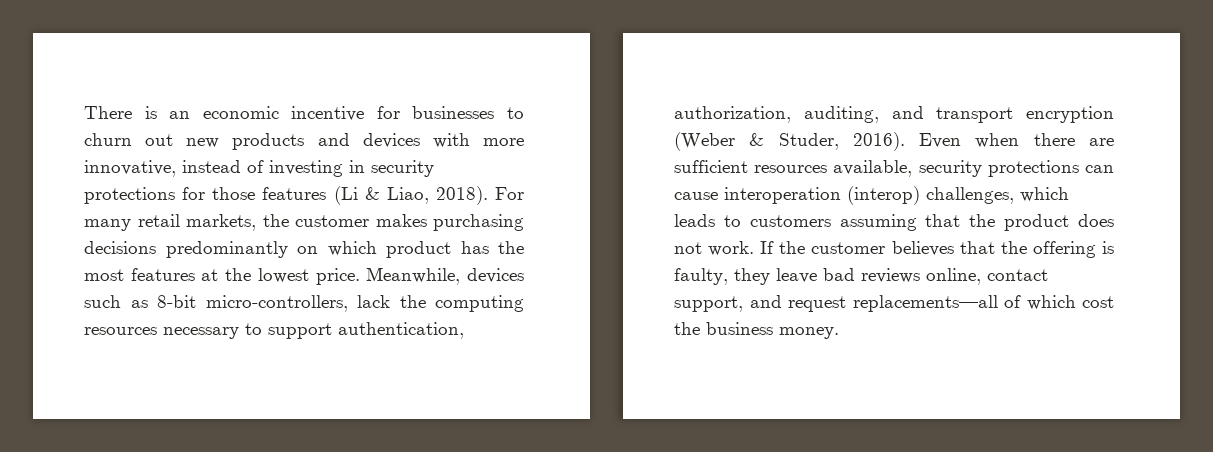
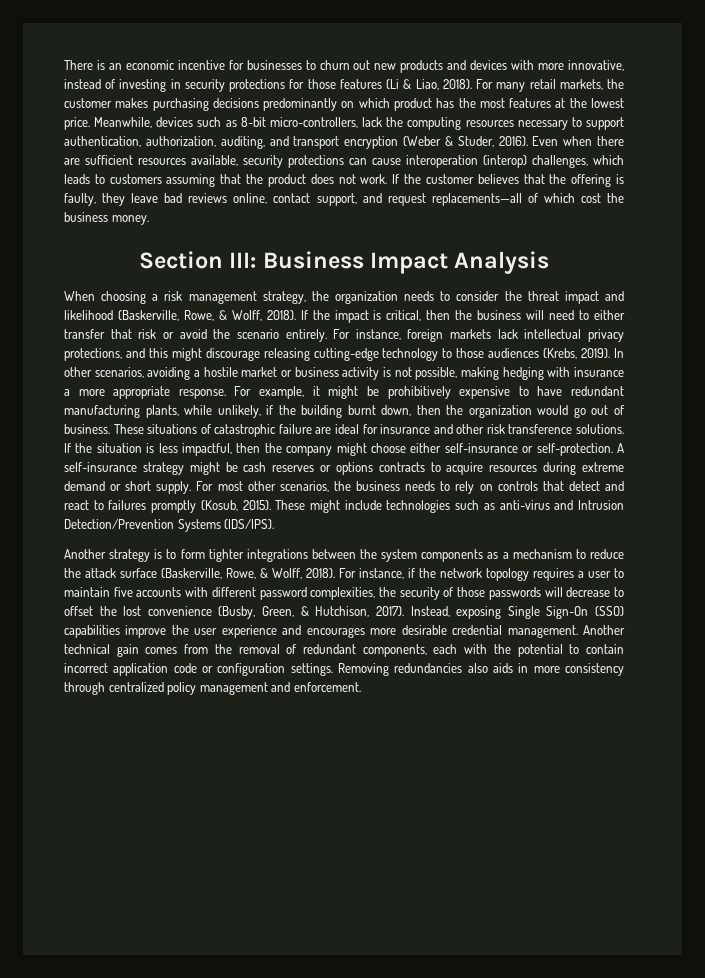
+ Section III: Business Impact Analysis
+ When choosing a risk management strategy, the organization needs to consider the threat impact and likelihood (Baskerville, Rowe, & Wolff, 2018). If the impact is critical, then the business will need to either transfer that risk or avoid the scenario entirely. For instance, foreign markets lack intellectual privacy protections, and this might discourage releasing cutting-edge technology to those audiences (Krebs, 2019). In other scenarios, avoiding a hostile market or business activity is not possible, making hedging with insurance a more appropriate response. For example, it might be prohibitively expensive to have redundant manufacturing plants, while unlikely, if the building burnt down, then the organization would go out of business. These situations of catastrophic failure are ideal for insurance and other risk transference solutions. If the situation is less impactful, then the company might choose either self-insurance or self-protection. A self-insurance strategy might be cash reserves or options contracts to acquire resources during extreme demand or short supply. For most other scenarios, the business needs to rely on controls that detect and react to failures promptly (Kosub, 2015). These might include technologies such as anti-virus and Intrusion Detection/Prevention Systems (IDS/IPS).
+ Another strategy is to form tighter integrations between the system components as a mechanism to reduce the attack surface (Baskerville, Rowe, & Wolff, 2018). For instance, if the network topology requires a user to maintain five accounts with different password complexities, the security of those passwords will decrease to offset the lost convenience (Busby, Green, & Hutchison, 2017). Instead, exposing Single Sign-On (SSO) capabilities improve the user experience and encourages more desirable credential management. Another technical gain comes from the removal of redundant components, each with the potential to contain incorrect application code or configuration settings. Removing redundancies also aids in more consistency through centralized policy management and enforcement.

